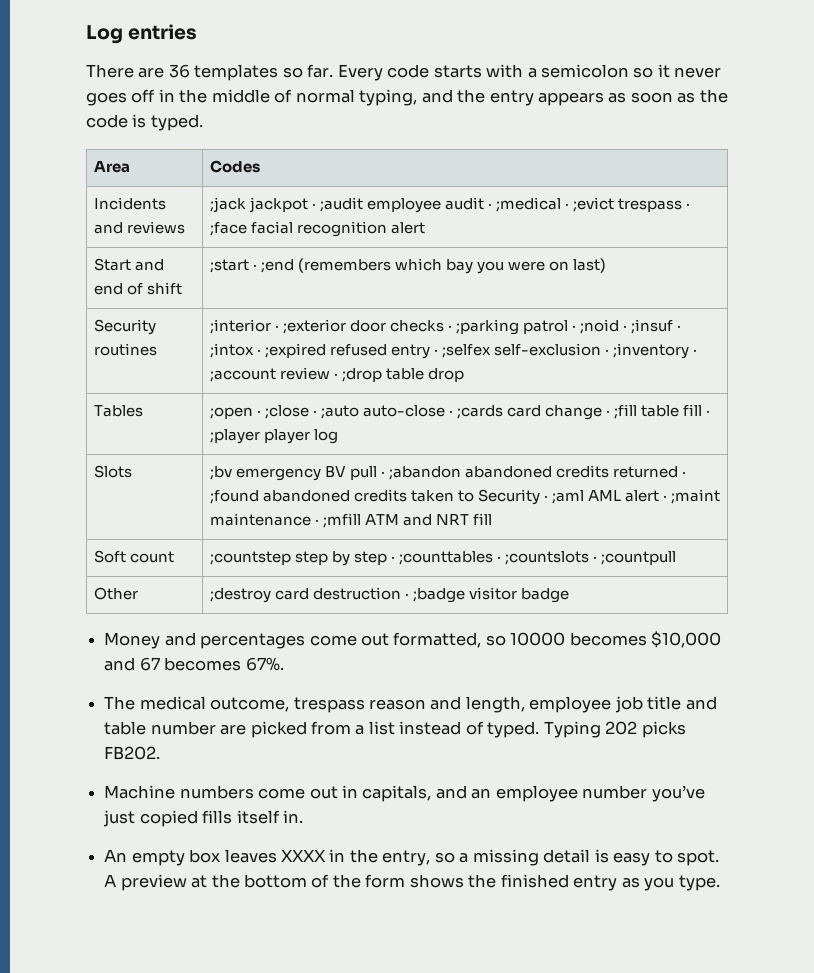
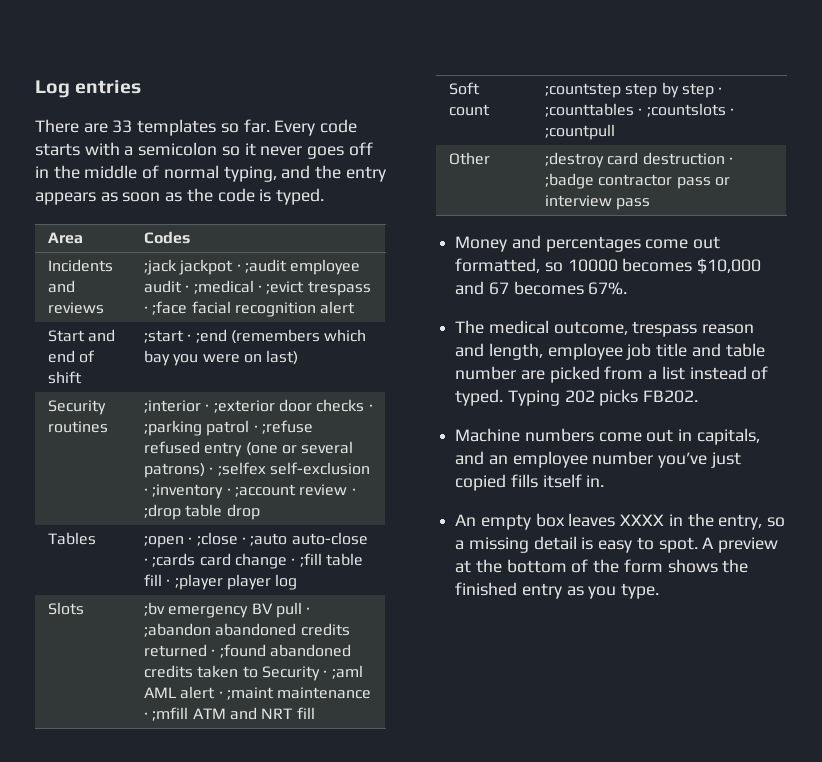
- There are 36 templates so far.
+ There are 33 templates so far.
- Security routines | ;interior · ;exterior door checks · ;parking patrol · ;noid · ;insuf · ;intox · ;expired refused entry · ;selfex self-exclusion · ;inventory · ;account review · ;drop table drop
+ Security routines | ;interior · ;exterior door checks · ;parking patrol · ;refuse refused entry (one or several patrons) · ;selfex self-exclusion · ;inventory · ;account review · ;drop table drop
- Other | ;destroy card destruction · ;badge visitor badge
+ Other | ;destroy card destruction · ;badge contractor pass or interview pass

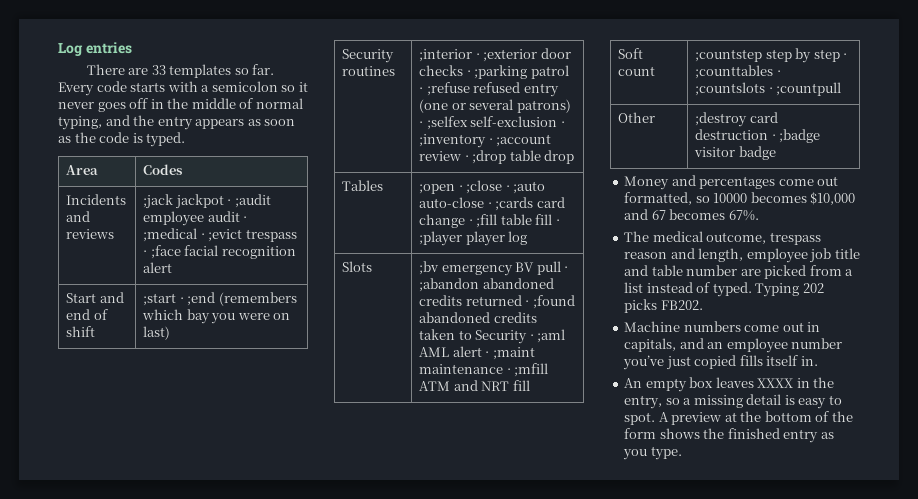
- Other | ;destroy card destruction · ;badge contractor pass or interview pass
+ Other | ;destroy card destruction · ;badge visitor badge

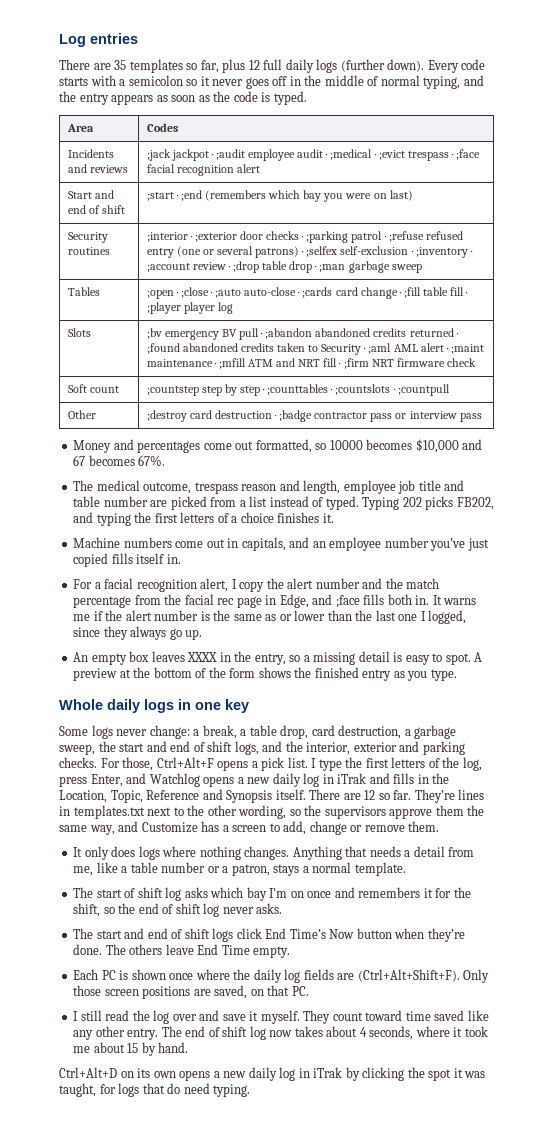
- There are 33 templates so far.
+ There are 35 templates so far, plus 12 full daily logs (further down).
- Security routines | ;interior · ;exterior door checks · ;parking patrol · ;refuse refused entry (one or several patrons) · ;selfex self-exclusion · ;inventory · ;account review · ;drop table drop
+ Security routines | ;interior · ;exterior door checks · ;parking patrol · ;refuse refused entry (one or several patrons) · ;selfex self-exclusion · ;inventory · ;account review · ;drop table drop · ;man garbage sweep
- Slots | ;bv emergency BV pull · ;abandon abandoned credits returned · ;found abandoned credits taken to Security · ;aml AML alert · ;maint maintenance · ;mfill ATM and NRT fill
+ Slots | ;bv emergency BV pull · ;abandon abandoned credits returned · ;found abandoned credits taken to Security · ;aml AML alert · ;maint maintenance · ;mfill ATM and NRT fill · ;firm NRT firmware check
- Other | ;destroy card destruction · ;badge visitor badge
+ Other | ;destroy card destruction · ;badge contractor pass or interview pass
- Typing 202 picks FB202.
+ Typing 202 picks FB202, and typing the first letters of a choice finishes it.
+ For a facial recognition alert, I copy the alert number and the match percentage from the facial rec page in Edge, and ;face fills both in. It warns me if the alert number is the same as or lower than the last one I logged, since they always go up.
+ Whole daily logs in one key
+ Some logs never change: a break, a table drop, card destruction, a garbage sweep, the start and end of shift logs, and the interior, exterior and parking checks. For those, Ctrl+Alt+F opens a pick list. I type the first letters of the log, press Enter, and Watchlog opens a new daily log in iTrak and fills in the Location, Topic, Reference and Synopsis itself. There are 12 so far. They’re lines in templates.txt next to the other wording, so the supervisors approve them the same way, and Customize has a screen to add, change or remove them.
+ It only does logs where nothing changes. Anything that needs a detail from me, like a table number or a patron, stays a normal template.
+ The start of shift log asks which bay I’m on once and remembers it for the shift, so the end of shift log never asks.
+ The start and end of shift logs click End Time’s Now button when they’re done. The others leave End Time empty.
+ Each PC is shown once where the daily log fields are (Ctrl+Alt+Shift+F). Only those screen positions are saved, on that PC.
+ I still read the log over and save it myself. They count toward time saved like any other entry. The end of shift log now takes about 4 seconds, where it took me about 15 by hand.
+ Ctrl+Alt+D on its own opens a new daily log in iTrak by clicking the spot it was taught, for logs that do need typing.

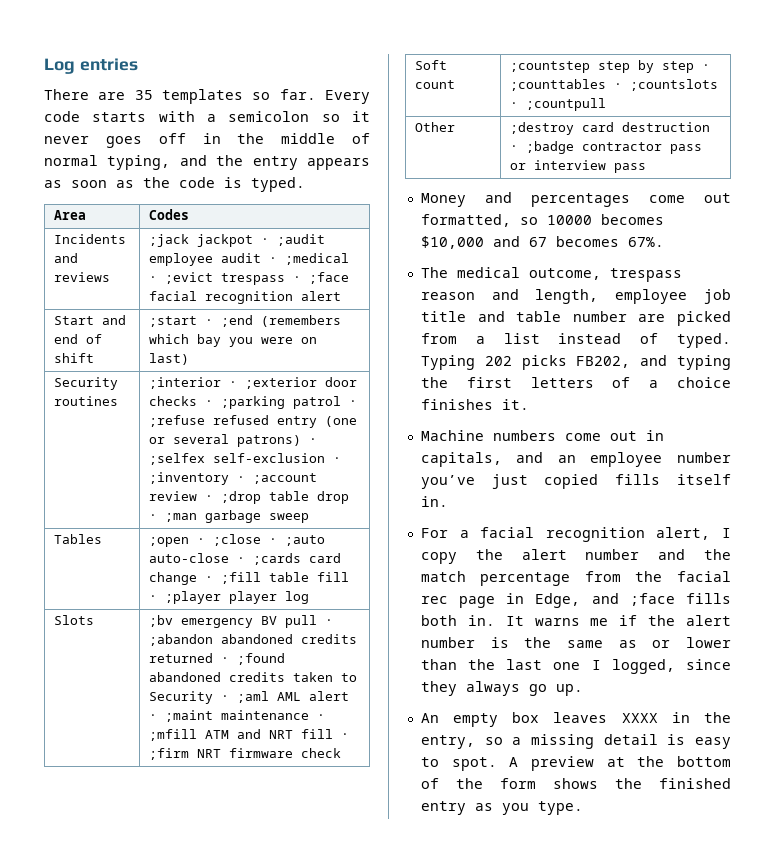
- There are 35 templates so far, plus 12 full daily logs (further down).
+ There are 35 templates so far.
- Whole daily logs in one key
- Some logs never change: a break, a table drop, card destruction, a garbage sweep, the start and end of shift logs, and the interior, exterior and parking checks. For those, Ctrl+Alt+F opens a pick list. I type the first letters of the log, press Enter, and Watchlog opens a new daily log in iTrak and fills in the Location, Topic, Reference and Synopsis itself. There are 12 so far. They’re lines in templates.txt next to the other wording, so the supervisors approve them the same way, and Customize has a screen to add, change or remove them.
- It only does logs where nothing changes. Anything that needs a detail from me, like a table number or a patron, stays a normal template.
- The start of shift log asks which bay I’m on once and remembers it for the shift, so the end of shift log never asks.
- The start and end of shift logs click End Time’s Now button when they’re done. The others leave End Time empty.
- Each PC is shown once where the daily log fields are (Ctrl+Alt+Shift+F). Only those screen positions are saved, on that PC.
- I still read the log over and save it myself. They count toward time saved like any other entry. The end of shift log now takes about 4 seconds, where it took me about 15 by hand.
- Ctrl+Alt+D on its own opens a new daily log in iTrak by clicking the spot it was taught, for logs that do need typing.

